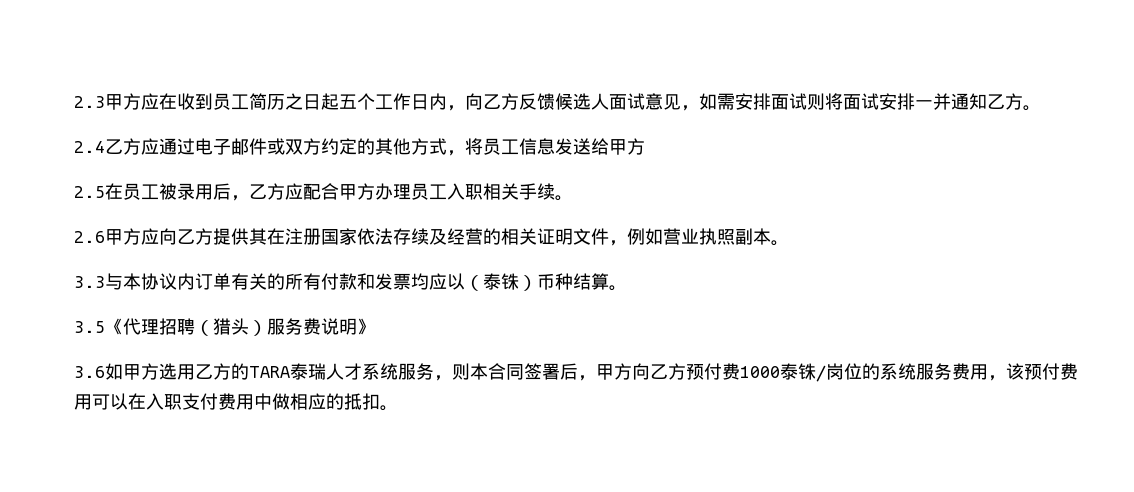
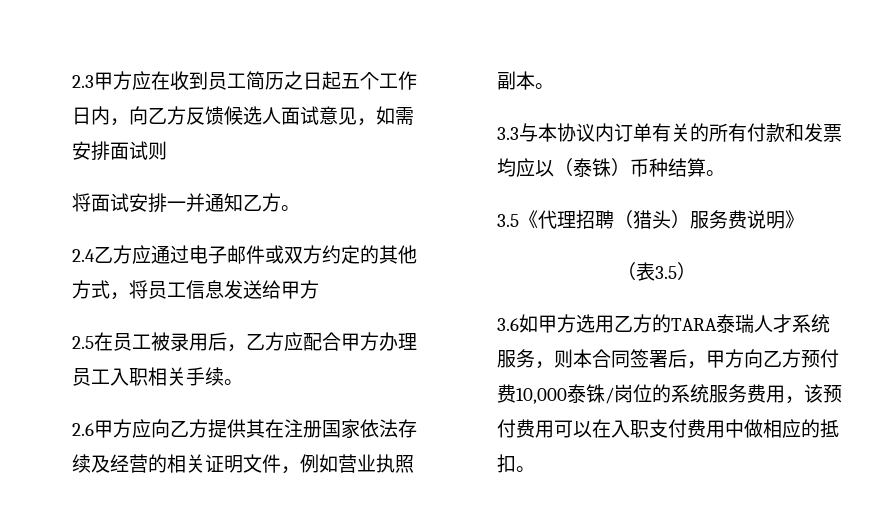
- 2.3甲方应在收到员工简历之日起五个工作日内，向乙方反馈候选人面试意见，如需安排面试则将面试安排一并通知乙方。
+ 2.3甲方应在收到员工简历之日起五个工作日内，向乙方反馈候选人面试意见，如需安排面试则
+ 将面试安排一并通知乙方。
+ （表3.5）
- 3.6如甲方选用乙方的TARA泰瑞人才系统服务，则本合同签署后，甲方向乙方预付费1000泰铢/岗位的系统服务费用，该预付费用可以在入职支付费用中做相应的抵扣。
+ 3.6如甲方选用乙方的TARA泰瑞人才系统服务，则本合同签署后，甲方向乙方预付费10,000泰铢/岗位的系统服务费用，该预付费用可以在入职支付费用中做相应的抵扣。

